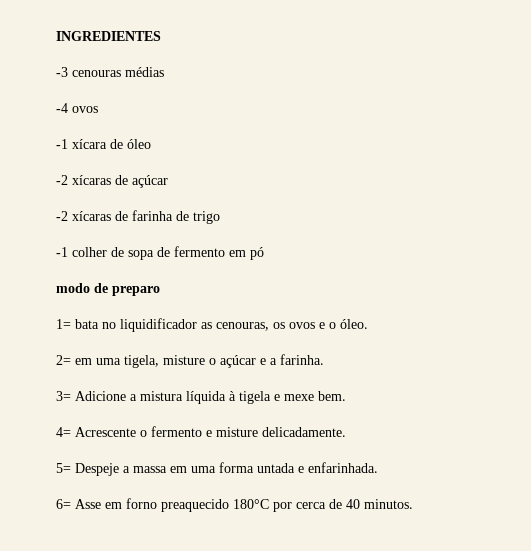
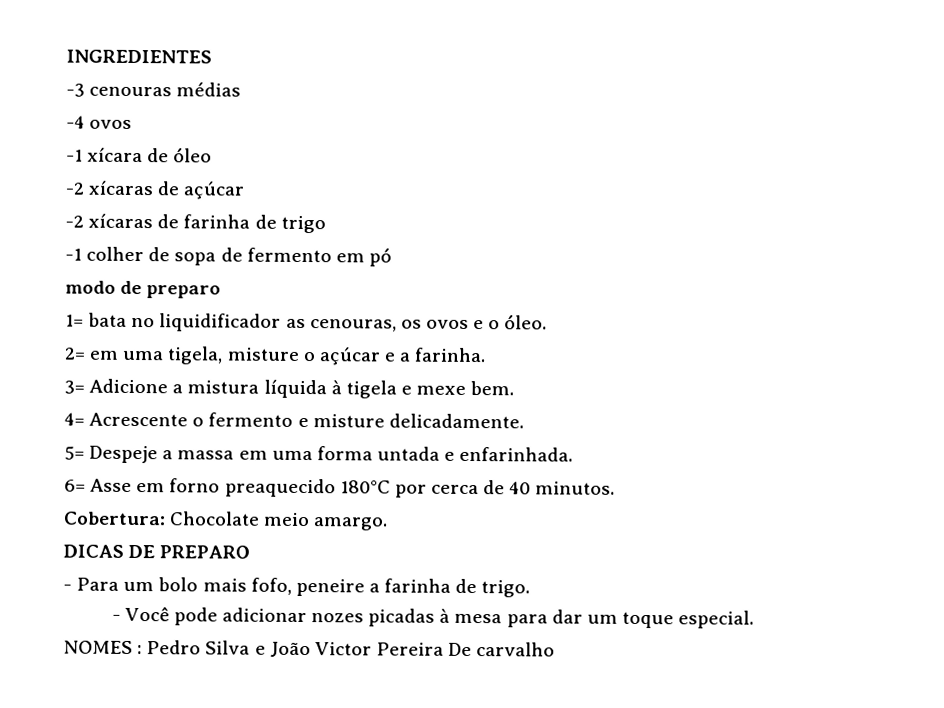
+ Cobertura: Chocolate meio amargo.
+ DICAS DE PREPARO
+ - Para um bolo mais fofo, peneire a farinha de trigo.
+ - Você pode adicionar nozes picadas à mesa para dar um toque especial.
+ NOMES : Pedro Silva e João Victor Pereira De carvalho

